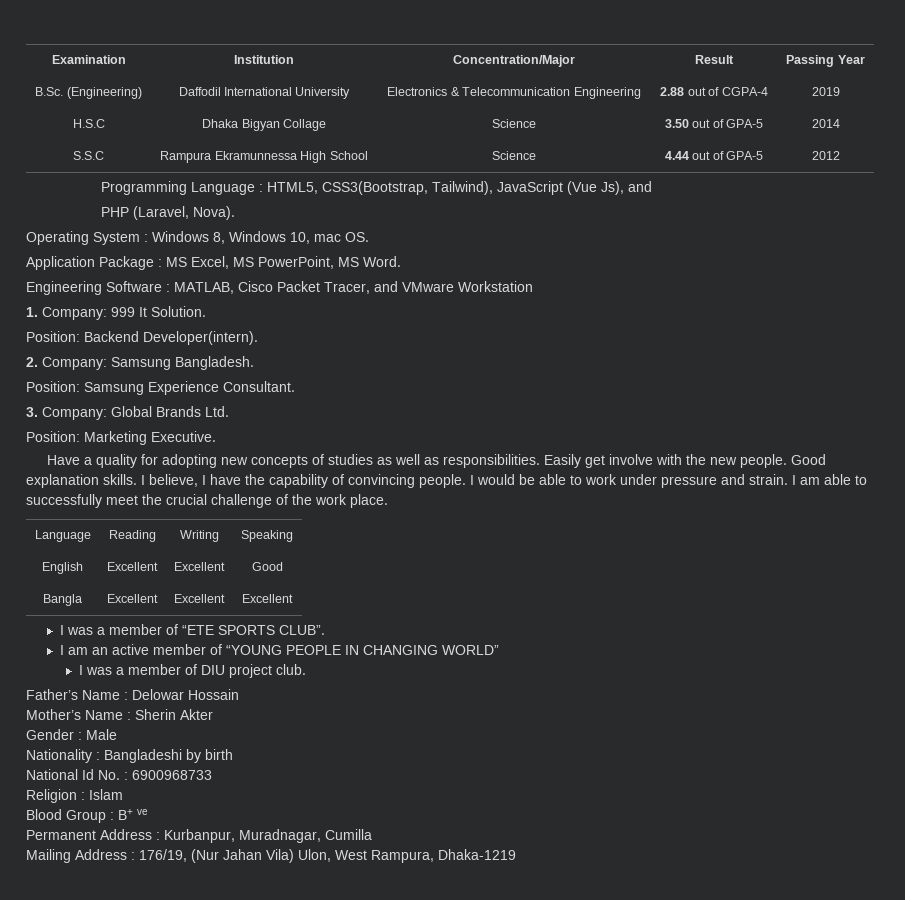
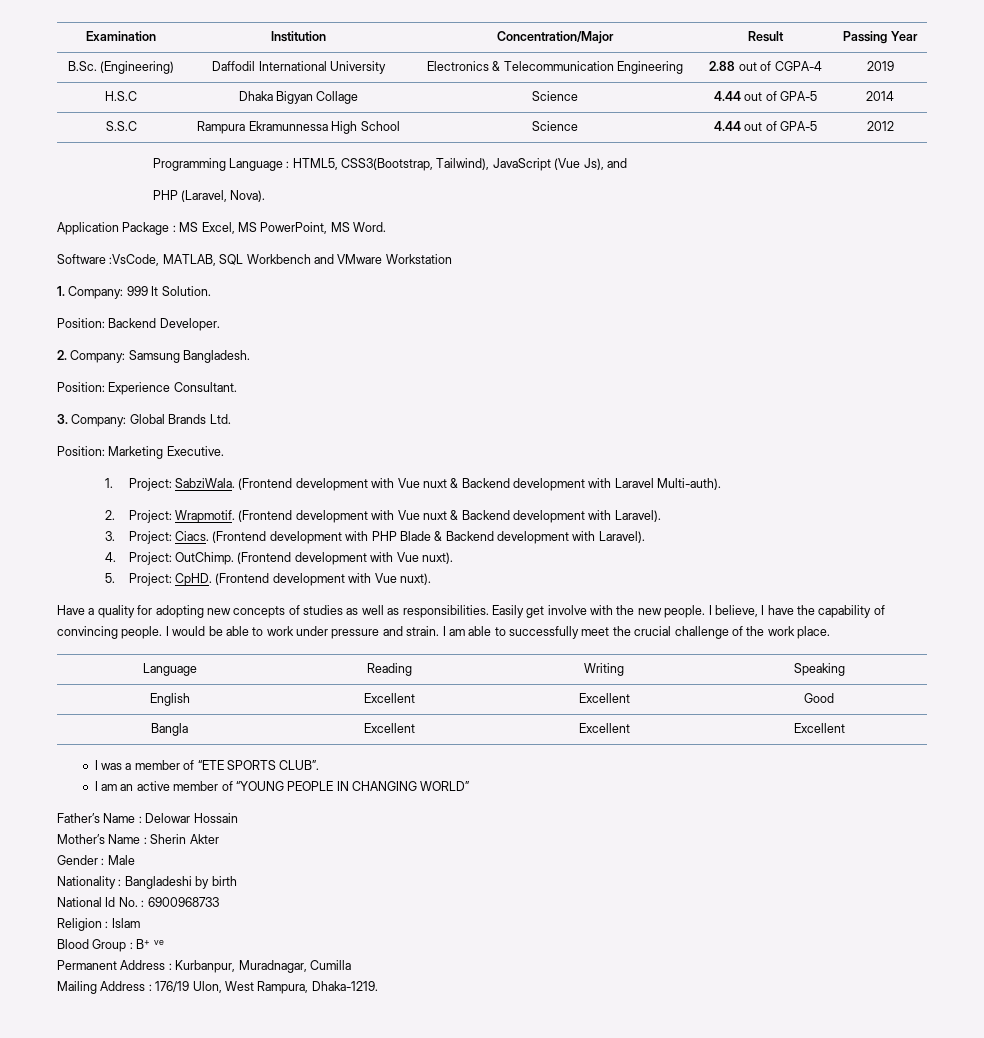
- H.S.C | Dhaka Bigyan Collage | Science | 3.50 out of GPA-5 | 2014
+ H.S.C | Dhaka Bigyan Collage | Science | 4.44 out of GPA-5 | 2014
- Operating System : Windows 8, Windows 10, mac OS.
- Engineering Software : MATLAB, Cisco Packet Tracer, and VMware Workstation
+ Software :VsCode, MATLAB, SQL Workbench and VMware Workstation
- Position: Backend Developer(intern).
+ Position: Backend Developer.
- Position: Samsung Experience Consultant.
+ Position: Experience Consultant.
+ 1. Project: SabziWala. (Frontend development with Vue nuxt & Backend development with Laravel Multi-auth).
+ 2. Project: Wrapmotif. (Frontend development with Vue nuxt & Backend development with Laravel).
+ 3. Project: Ciacs. (Frontend development with PHP Blade & Backend development with Laravel).
+ 4. Project: OutChimp. (Frontend development with Vue nuxt).
+ 5. Project: CpHD. (Frontend development with Vue nuxt).
- Good explanation skills.
- I was a member of DIU project club.
- Mailing Address : 176/19, (Nur Jahan Vila) Ulon, West Rampura, Dhaka-1219
+ Mailing Address : 176/19 Ulon, West Rampura, Dhaka-1219.

